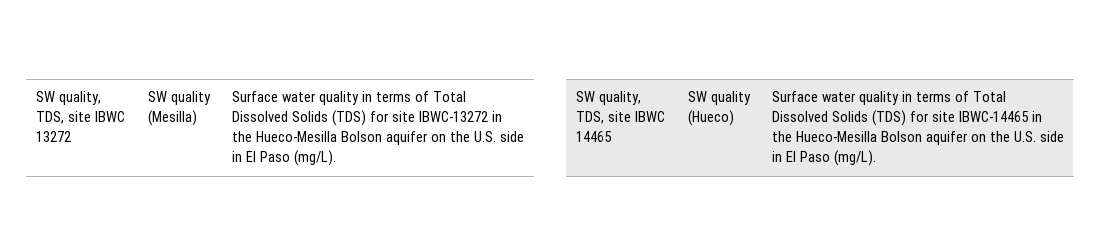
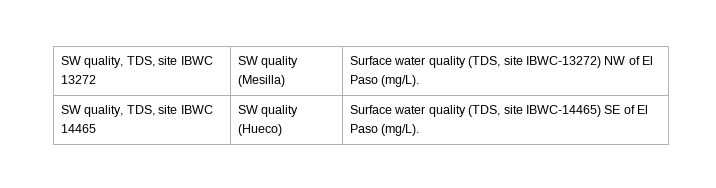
- SW quality, TDS, site IBWC 13272 | SW quality (Mesilla) | Surface water quality in terms of Total Dissolved Solids (TDS) for site IBWC-13272 in the Hueco-Mesilla Bolson aquifer on the U.S. side in El Paso (mg/L).
+ SW quality, TDS, site IBWC 13272 | SW quality (Mesilla) | Surface water quality (TDS, site IBWC-13272) NW of El Paso (mg/L).
- SW quality, TDS, site IBWC 14465 | SW quality (Hueco) | Surface water quality in terms of Total Dissolved Solids (TDS) for site IBWC-14465 in the Hueco-Mesilla Bolson aquifer on the U.S. side in El Paso (mg/L).
+ SW quality, TDS, site IBWC 14465 | SW quality (Hueco) | Surface water quality (TDS, site IBWC-14465) SE of El Paso (mg/L).

